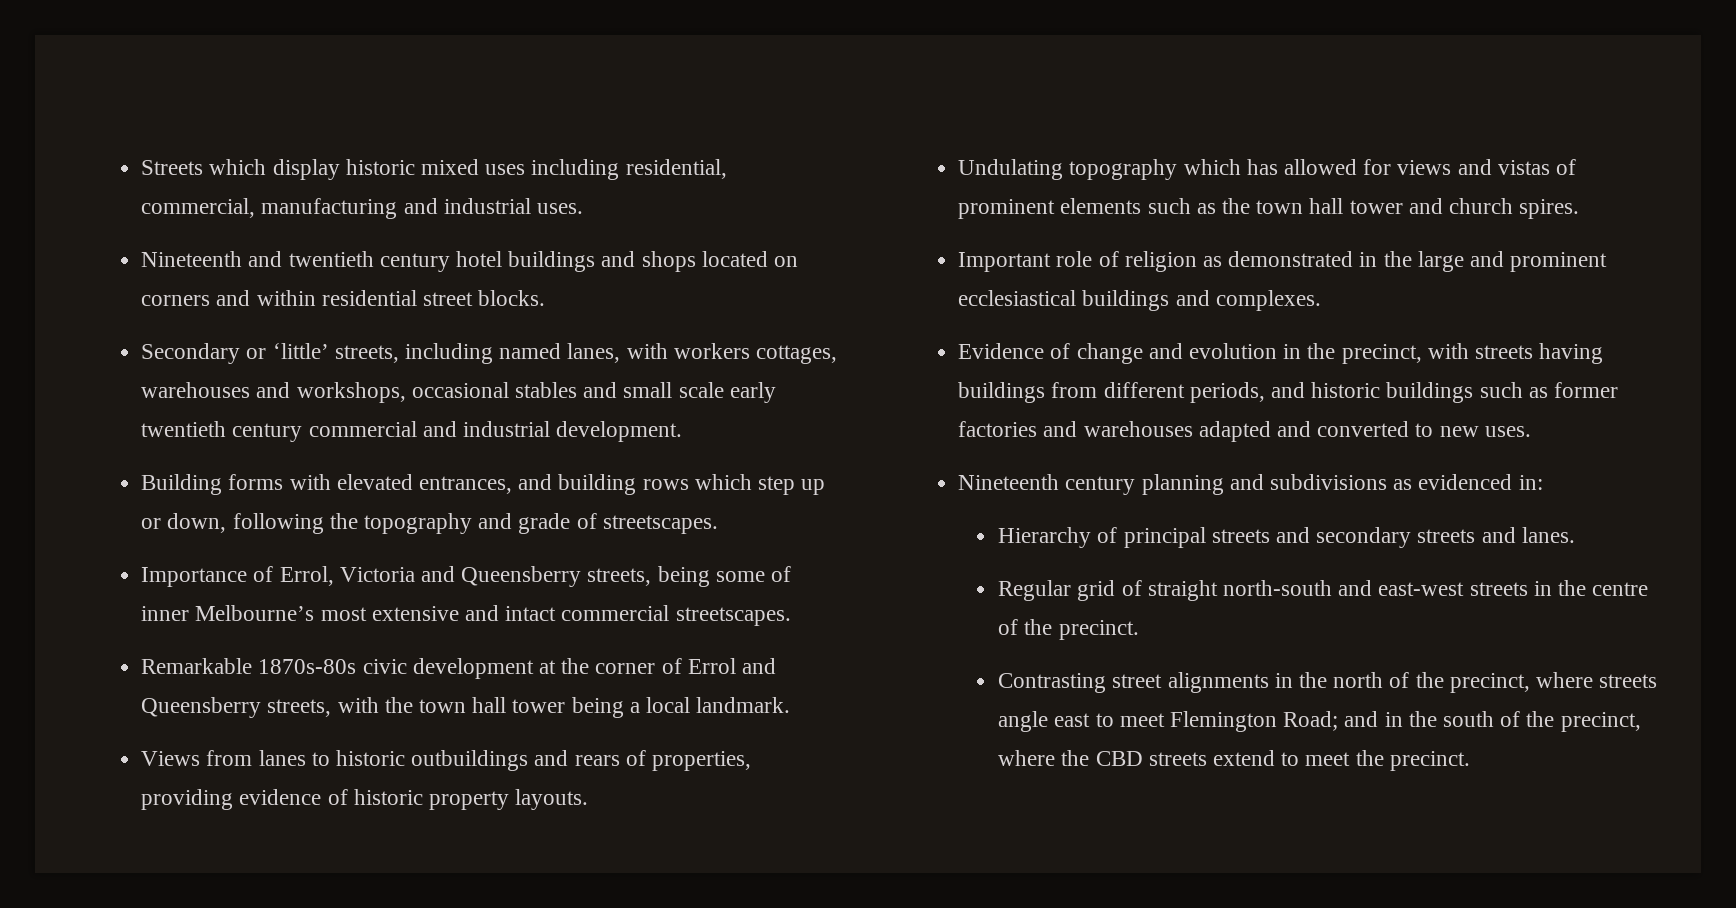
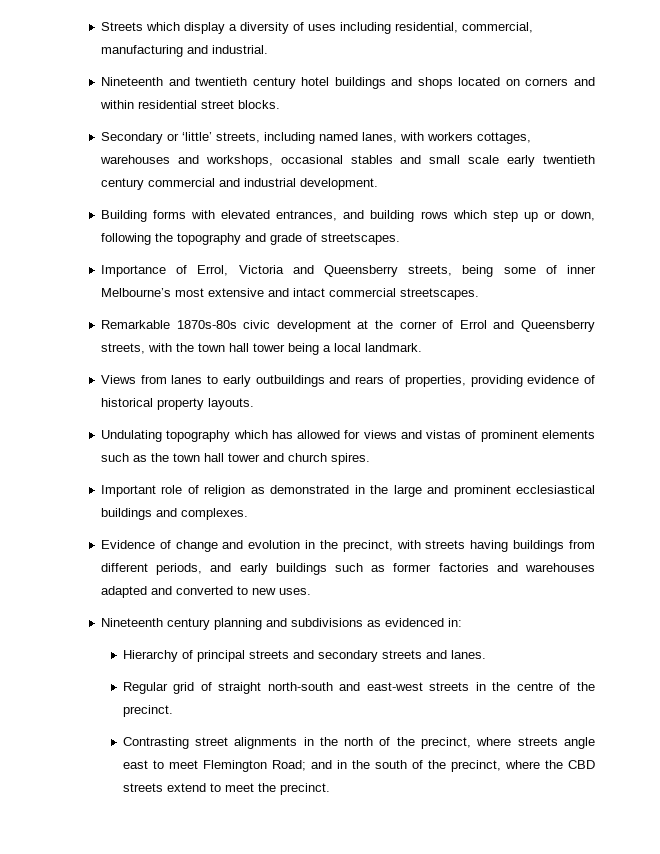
- Streets which display historic mixed uses including residential, commercial, manufacturing and industrial uses.
+ Streets which display a diversity of uses including residential, commercial, manufacturing and industrial.
- Views from lanes to historic outbuildings and rears of properties, providing evidence of historic property layouts.
+ Views from lanes to early outbuildings and rears of properties, providing evidence of historical property layouts.
- Evidence of change and evolution in the precinct, with streets having buildings from different periods, and historic buildings such as former factories and warehouses adapted and converted to new uses.
+ Evidence of change and evolution in the precinct, with streets having buildings from different periods, and early buildings such as former factories and warehouses adapted and converted to new uses.

